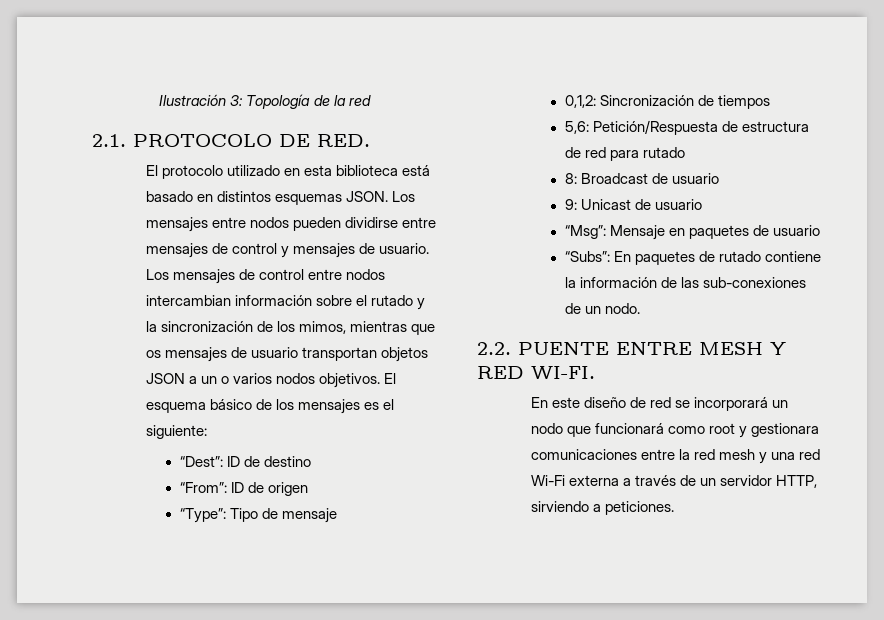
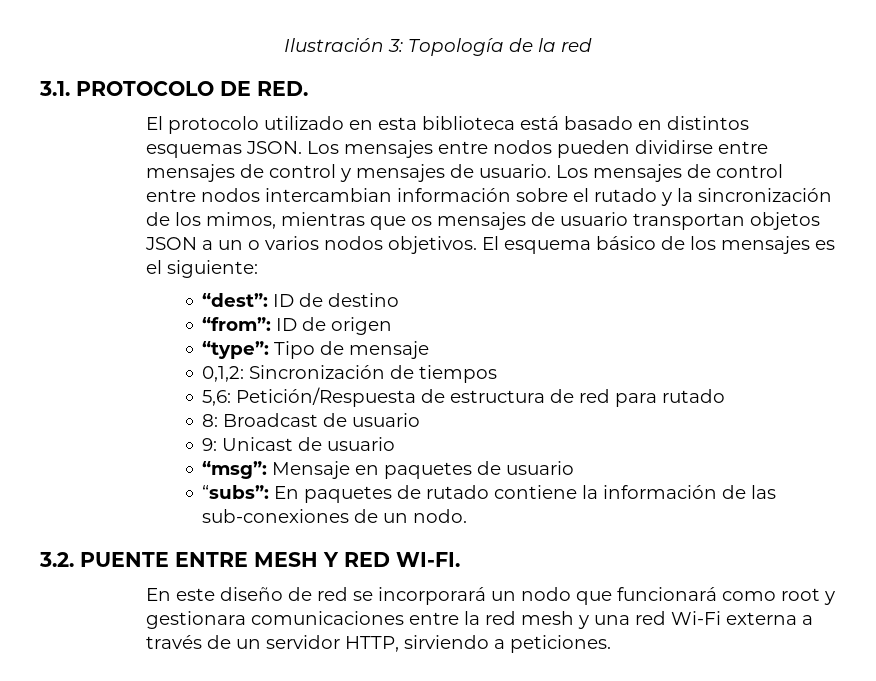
- 2.1. PROTOCOLO DE RED.
+ 3.1. PROTOCOLO DE RED.
- “Dest”: ID de destino
+ “dest”: ID de destino
- “From”: ID de origen
+ “from”: ID de origen
- “Type”: Tipo de mensaje
+ “type”: Tipo de mensaje
- “Msg”: Mensaje en paquetes de usuario
+ “msg”: Mensaje en paquetes de usuario
- “Subs”: En paquetes de rutado contiene la información de las sub-conexiones de un nodo.
+ “subs”: En paquetes de rutado contiene la información de las sub-conexiones de un nodo.
- 2.2. PUENTE ENTRE MESH Y RED WI-FI.
+ 3.2. PUENTE ENTRE MESH Y RED WI-FI.

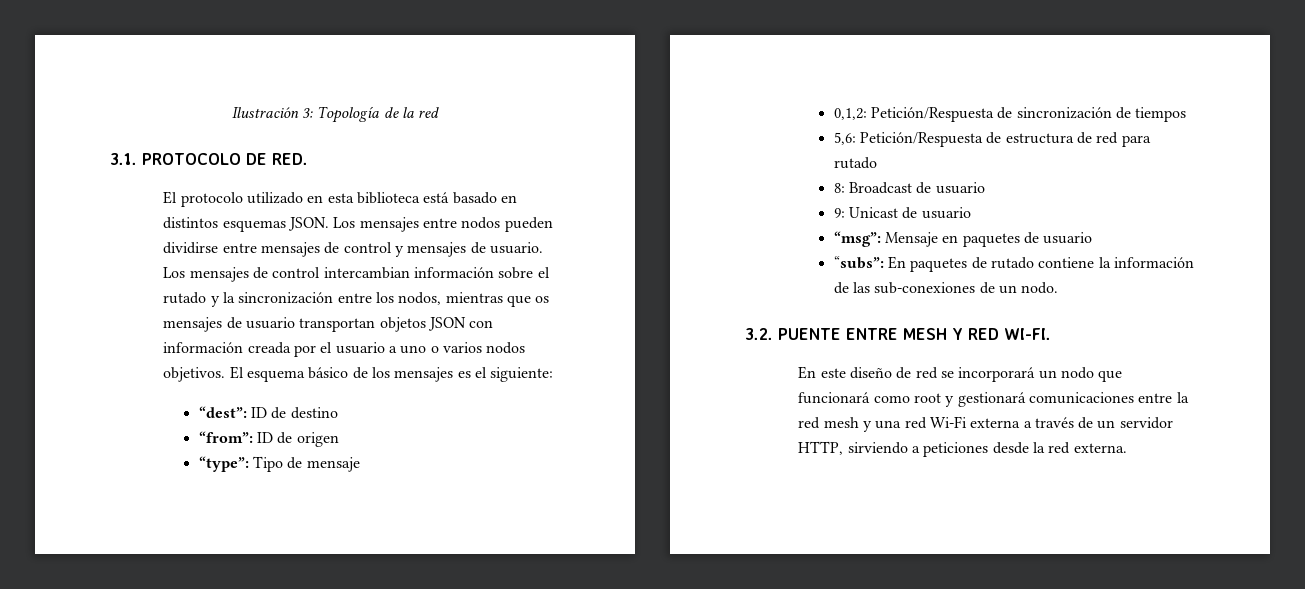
- Los mensajes de control entre nodos intercambian información sobre el rutado y la sincronización de los mimos, mientras que os mensajes de usuario transportan objetos JSON a un o varios nodos objetivos.
+ Los mensajes de control intercambian información sobre el rutado y la sincronización entre los nodos, mientras que os mensajes de usuario transportan objetos JSON con información creada por el usuario a uno o varios nodos objetivos.
- 0,1,2: Sincronización de tiempos
+ 0,1,2: Petición/Respuesta de sincronización de tiempos
- En este diseño de red se incorporará un nodo que funcionará como root y gestionara comunicaciones entre la red mesh y una red Wi-Fi externa a través de un servidor HTTP, sirviendo a peticiones.
+ En este diseño de red se incorporará un nodo que funcionará como root y gestionará comunicaciones entre la red mesh y una red Wi-Fi externa a través de un servidor HTTP, sirviendo a peticiones desde la red externa.

